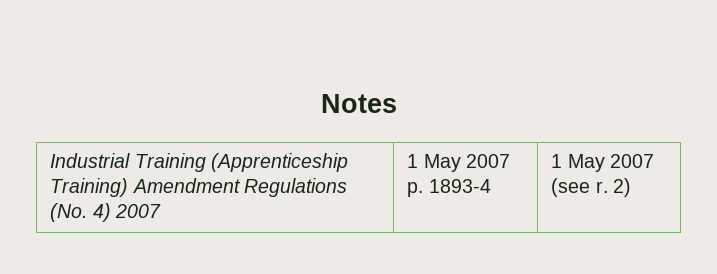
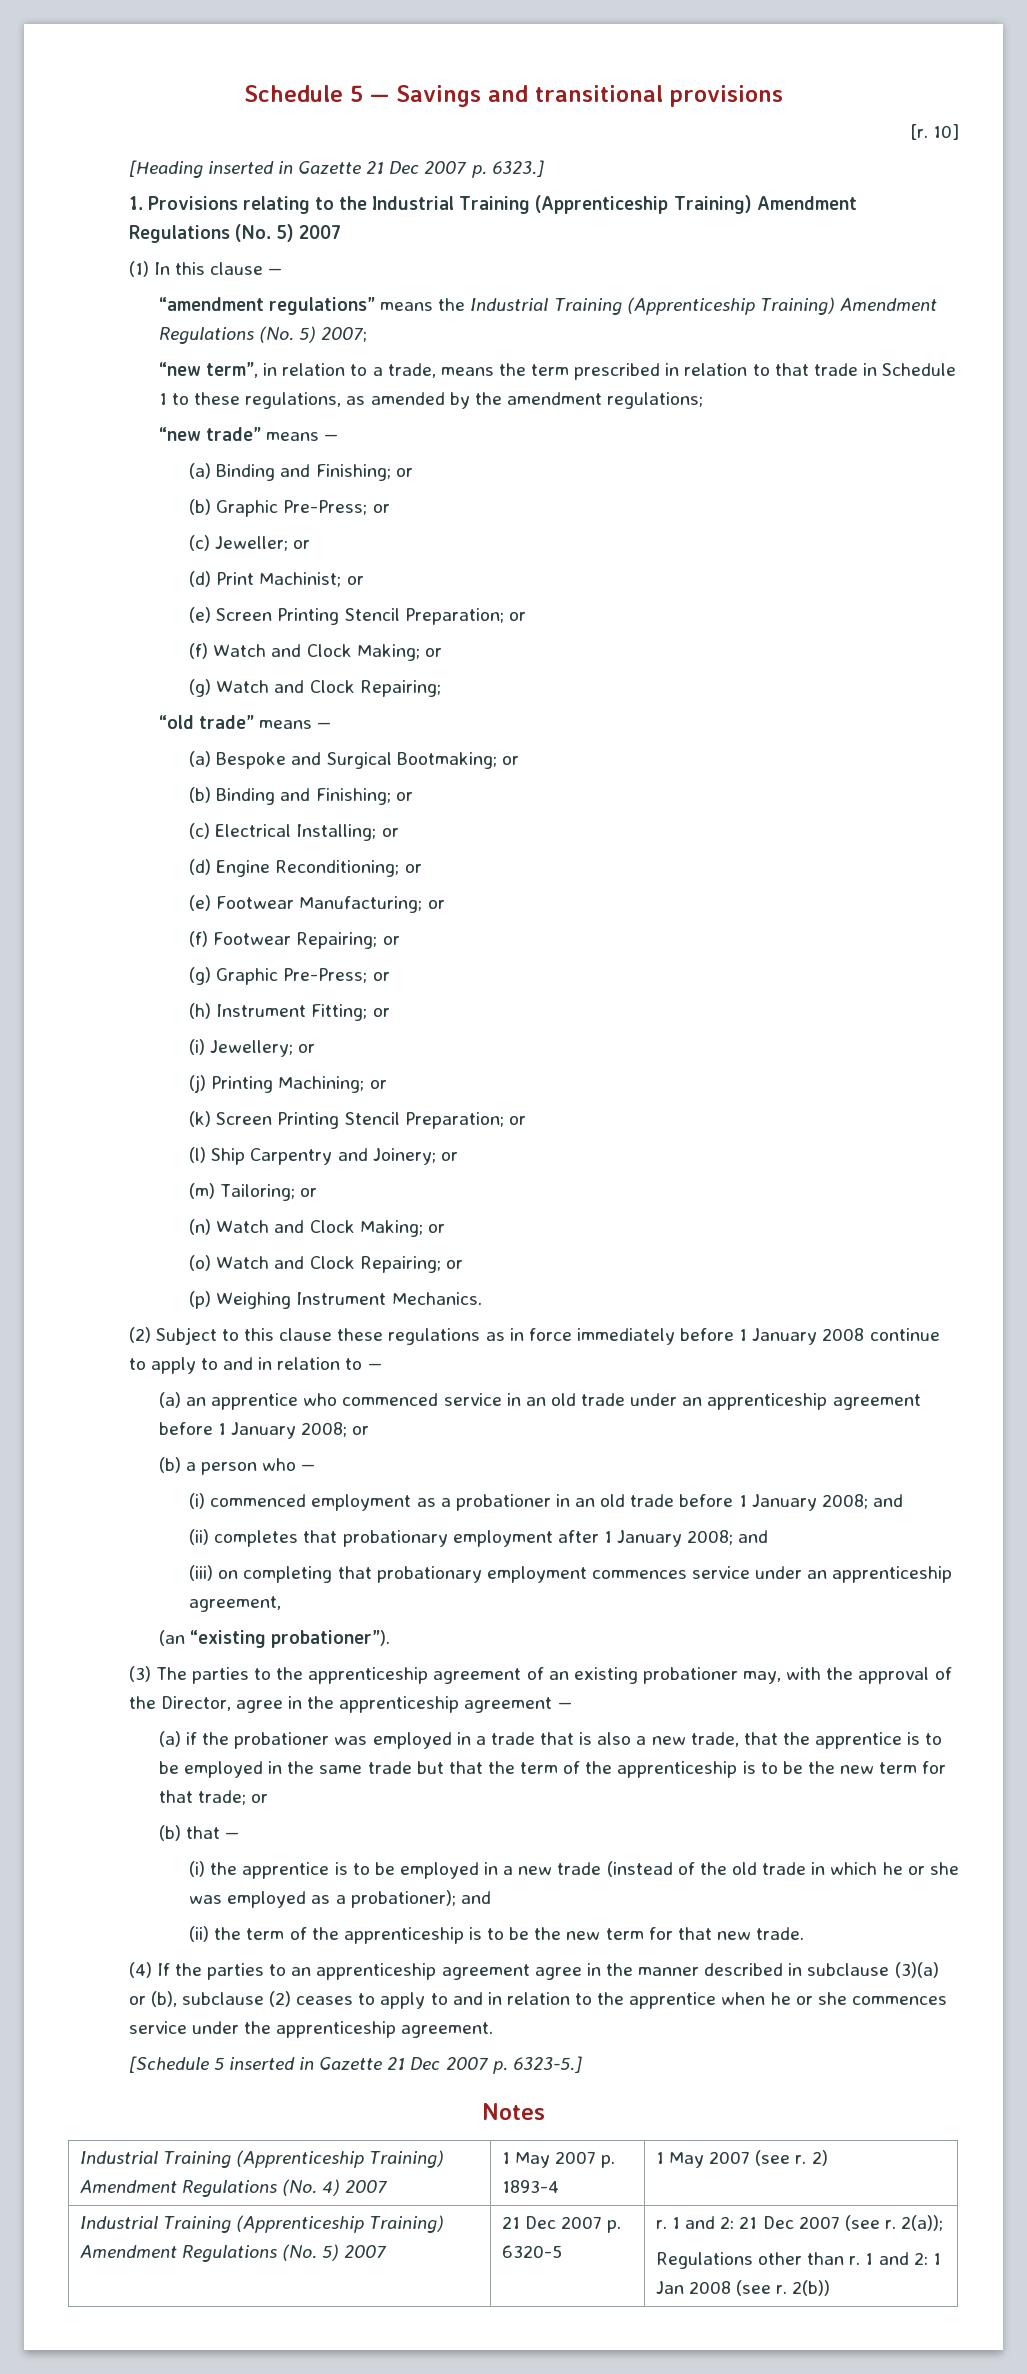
+ Schedule 5 — Savings and transitional provisions
+ [r. 10]
+ [Heading inserted in Gazette 21 Dec 2007 p. 6323.]
+ 1. Provisions relating to the Industrial Training (Apprenticeship Training) Amendment Regulations (No. 5) 2007
+ (1) In this clause —
+ “amendment regulations” means the Industrial Training (Apprenticeship Training) Amendment Regulations (No. 5) 2007;
+ “new term”, in relation to a trade, means the term prescribed in relation to that trade in Schedule 1 to these regulations, as amended by the amendment regulations;
+ “new trade” means —
+ (a) Binding and Finishing; or
+ (b) Graphic Pre-Press; or
+ (c) Jeweller; or
+ (d) Print Machinist; or
+ (e) Screen Printing Stencil Preparation; or
+ (f) Watch and Clock Making; or
+ (g) Watch and Clock Repairing;
+ “old trade” means —
+ (a) Bespoke and Surgical Bootmaking; or
+ (b) Binding and Finishing; or
+ (c) Electrical Installing; or
+ (d) Engine Reconditioning; or
+ (e) Footwear Manufacturing; or
+ (f) Footwear Repairing; or
+ (g) Graphic Pre-Press; or
+ (h) Instrument Fitting; or
+ (i) Jewellery; or
+ (j) Printing Machining; or
+ (k) Screen Printing Stencil Preparation; or
+ (l) Ship Carpentry and Joinery; or
+ (m) Tailoring; or
+ (n) Watch and Clock Making; or
+ (o) Watch and Clock Repairing; or
+ (p) Weighing Instrument Mechanics.
+ (2) Subject to this clause these regulations as in force immediately before 1 January 2008 continue to apply to and in relation to —
+ (a) an apprentice who commenced service in an old trade under an apprenticeship agreement before 1 January 2008; or
+ (b) a person who —
+ (i) commenced employment as a probationer in an old trade before 1 January 2008; and
+ (ii) completes that probationary employment after 1 January 2008; and
+ (iii) on completing that probationary employment commences service under an apprenticeship agreement,
+ (an “existing probationer”).
+ (3) The parties to the apprenticeship agreement of an existing probationer may, with the approval of the Director, agree in the apprenticeship agreement —
+ (a) if the probationer was employed in a trade that is also a new trade, that the apprentice is to be employed in the same trade but that the term of the apprenticeship is to be the new term for that trade; or
+ (b) that —
+ (i) the apprentice is to be employed in a new trade (instead of the old trade in which he or she was employed as a probationer); and
+ (ii) the term of the apprenticeship is to be the new term for that new trade.
+ (4) If the parties to an apprenticeship agreement agree in the manner described in subclause (3)(a) or (b), subclause (2) ceases to apply to and in relation to the apprentice when he or she commences service under the apprenticeship agreement.
+ [Schedule 5 inserted in Gazette 21 Dec 2007 p. 6323-5.]
+ Industrial Training (Apprenticeship Training) Amendment Regulations (No. 5) 2007 | 21 Dec 2007 p. 6320-5 | r. 1 and 2: 21 Dec 2007 (see r. 2(a));
+ Regulations other than r. 1 and 2: 1 Jan 2008 (see r. 2(b))

